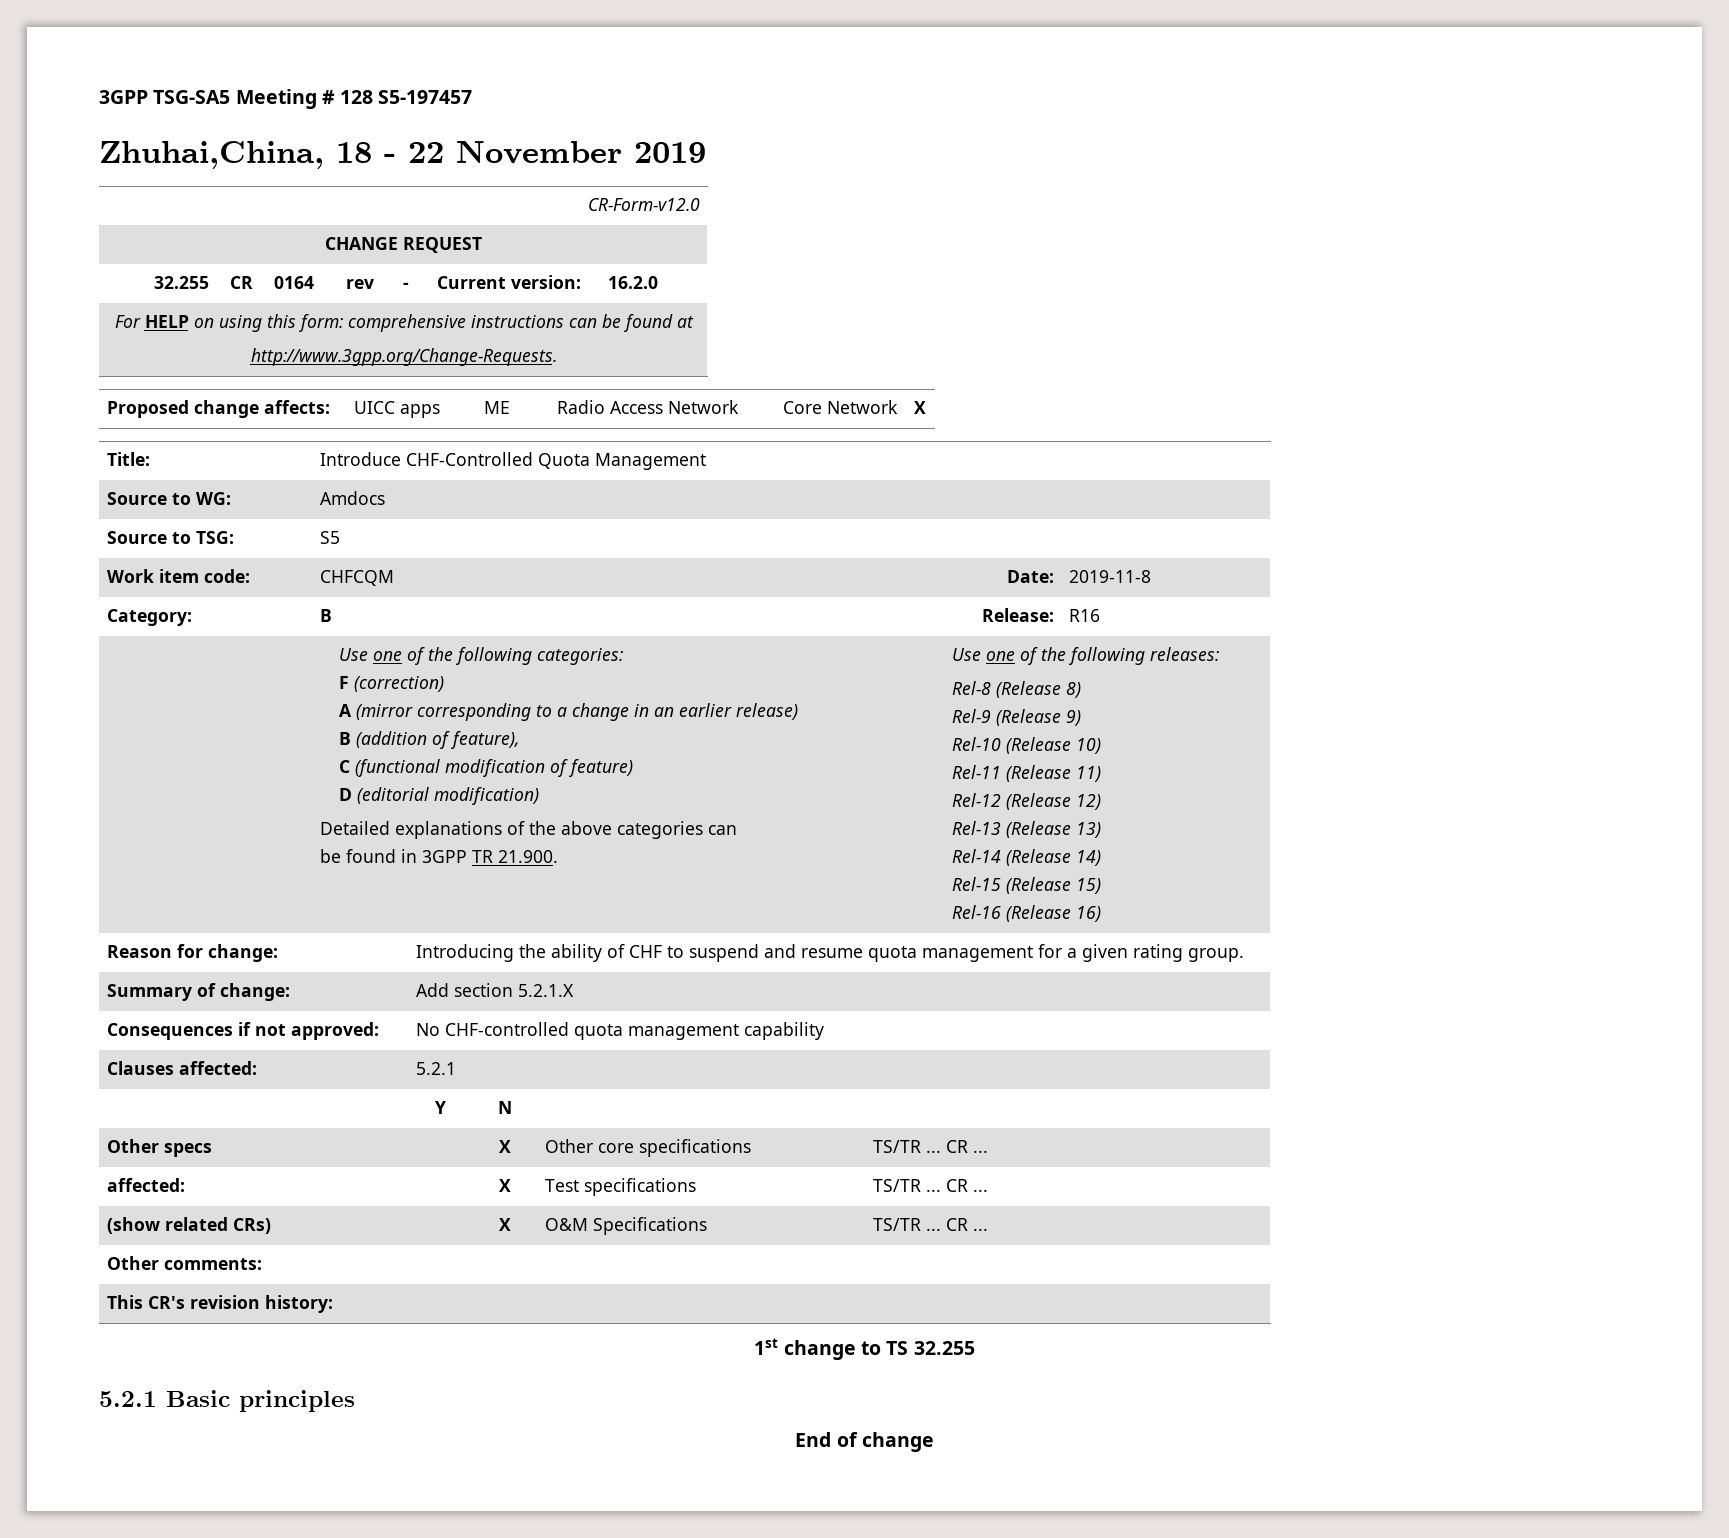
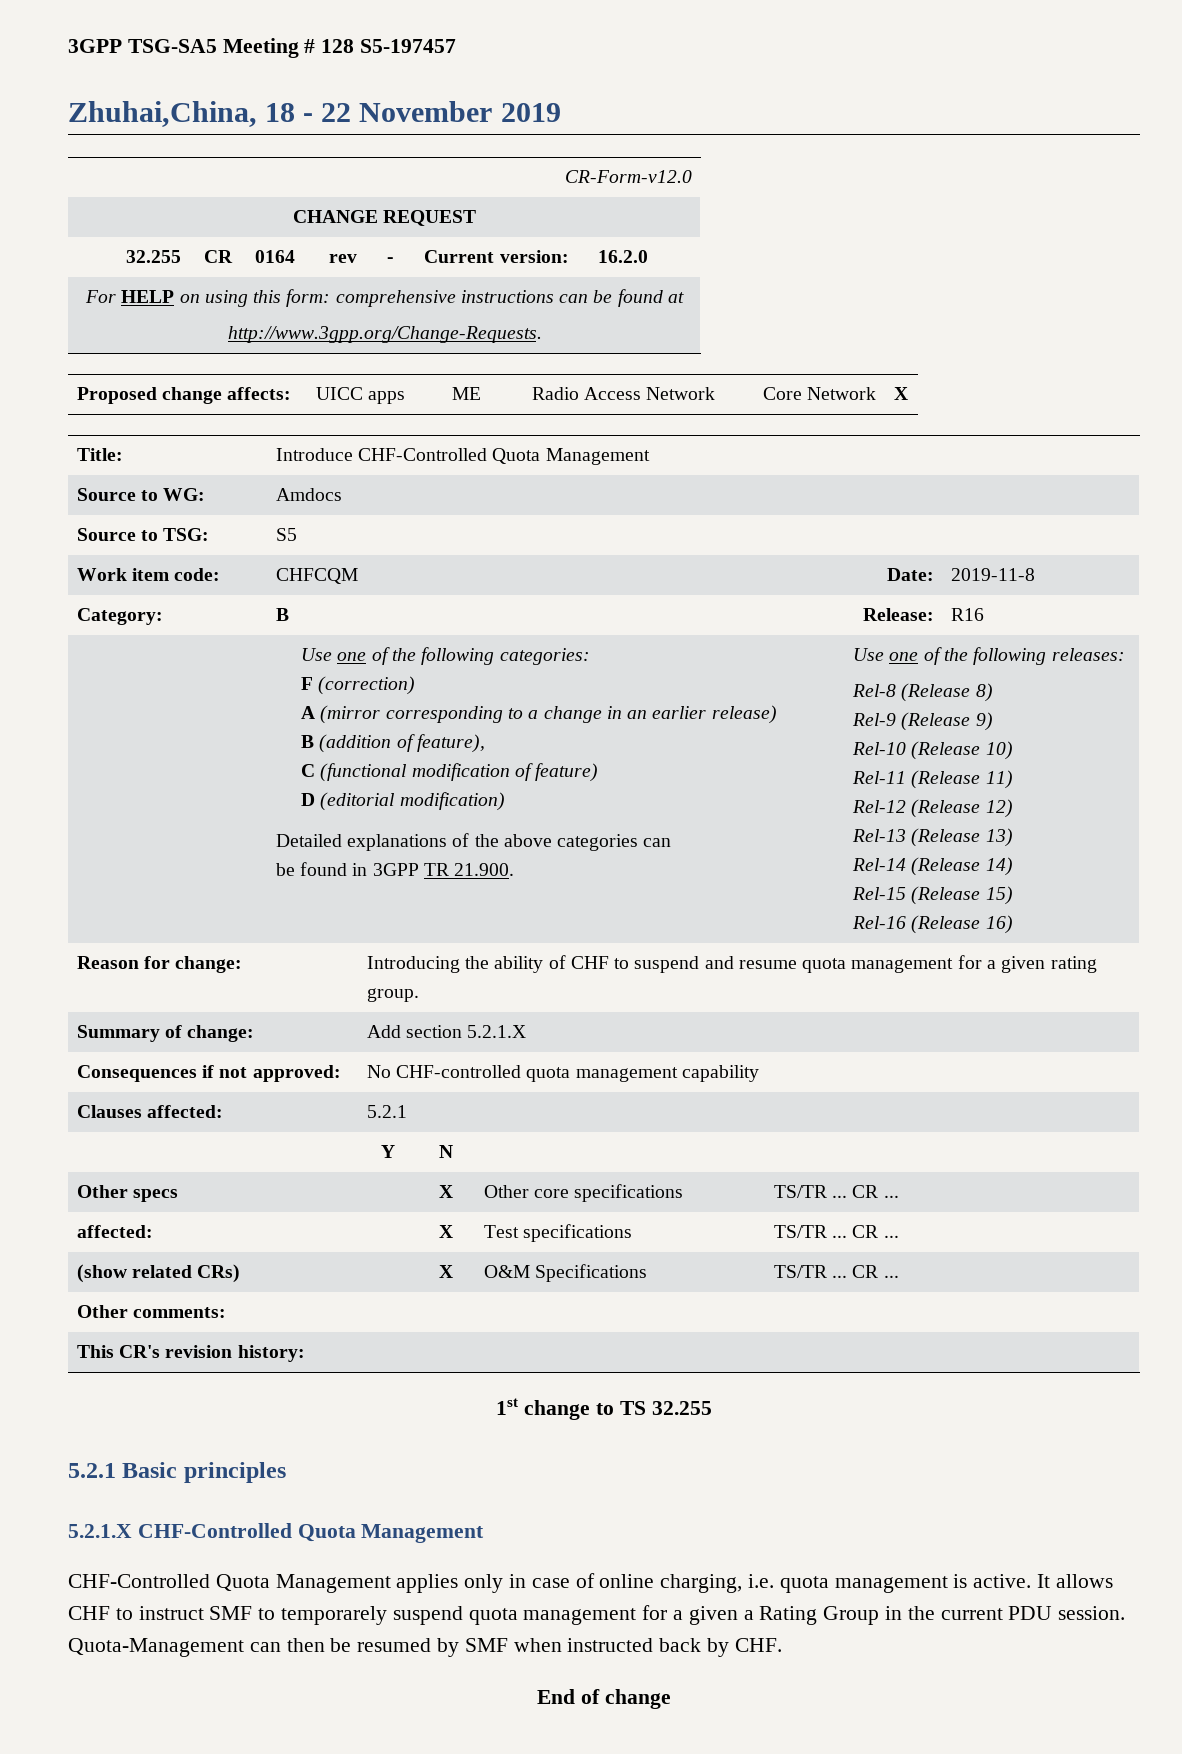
+ 5.2.1.X CHF-Controlled Quota Management
+ CHF-Controlled Quota Management applies only in case of online charging, i.e. quota management is active. It allows CHF to instruct SMF to temporarely suspend quota management for a given a Rating Group in the current PDU session. Quota-Management can then be resumed by SMF when instructed back by CHF.

